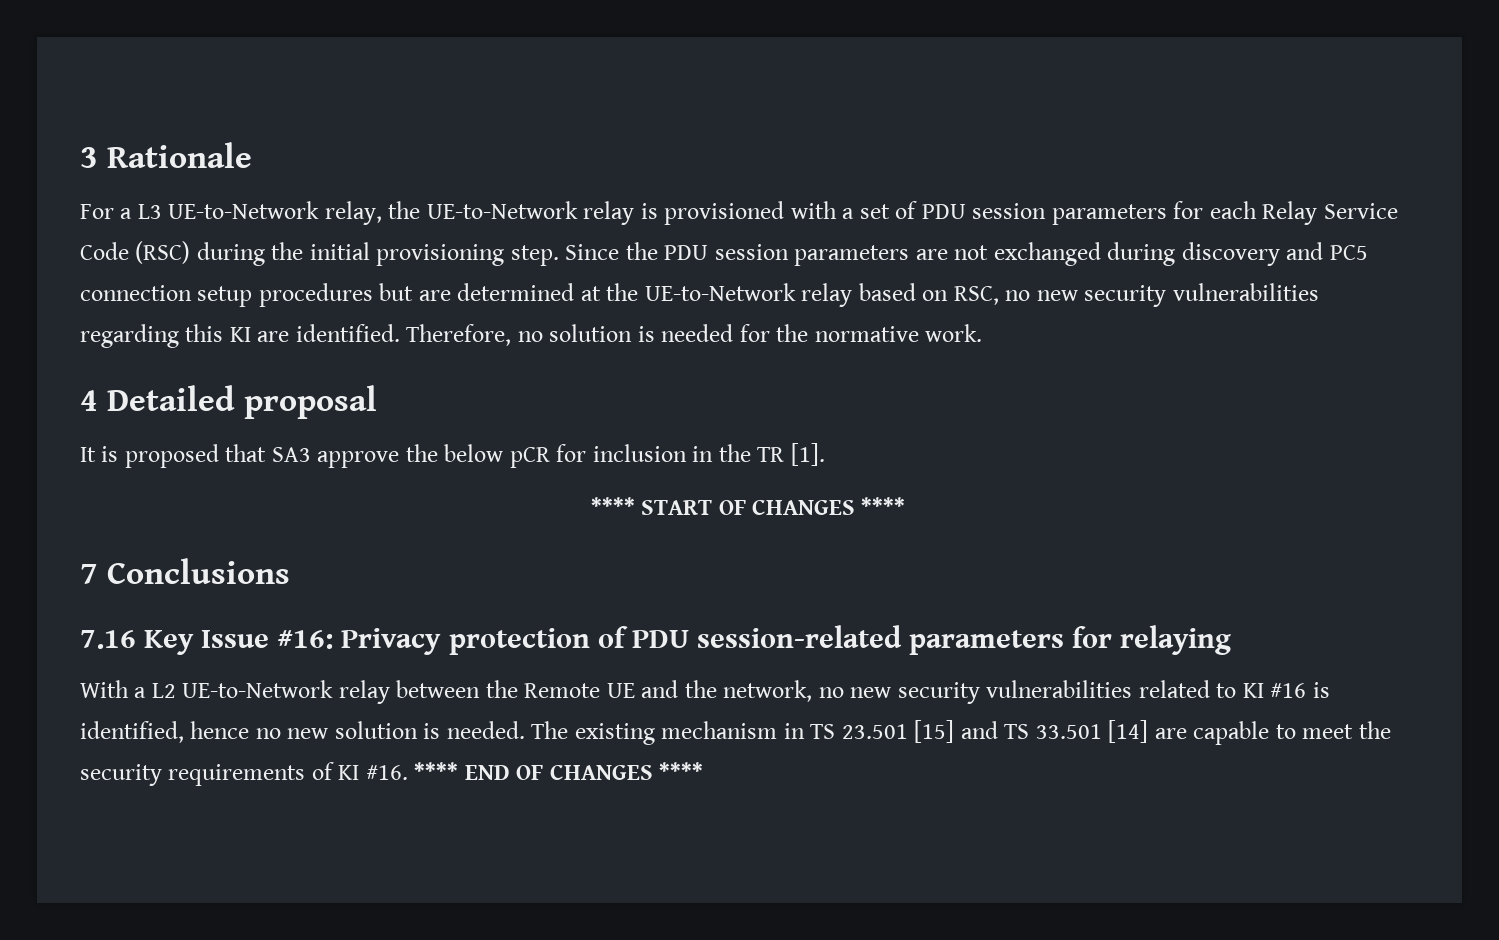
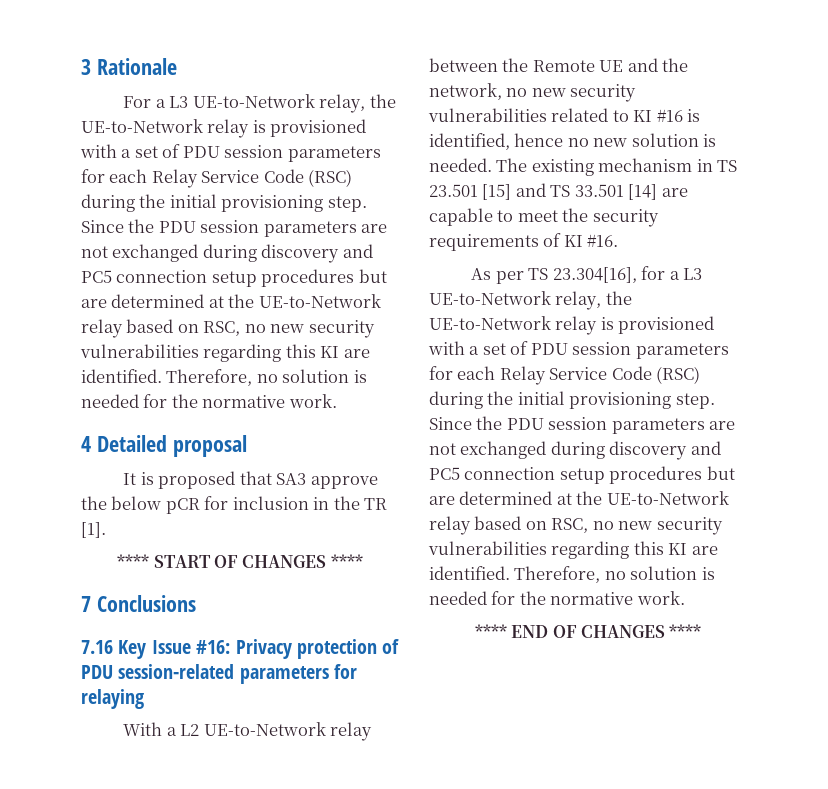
- The existing mechanism in TS 23.501 [15] and TS 33.501 [14] are capable to meet the security requirements of KI #16. **** END OF CHANGES ****
+ The existing mechanism in TS 23.501 [15] and TS 33.501 [14] are capable to meet the security requirements of KI #16.
+ As per TS 23.304[16], for a L3 UE-to-Network relay, the UE-to-Network relay is provisioned with a set of PDU session parameters for each Relay Service Code (RSC) during the initial provisioning step. Since the PDU session parameters are not exchanged during discovery and PC5 connection setup procedures but are determined at the UE-to-Network relay based on RSC, no new security vulnerabilities regarding this KI are identified. Therefore, no solution is needed for the normative work.
+ **** END OF CHANGES ****

